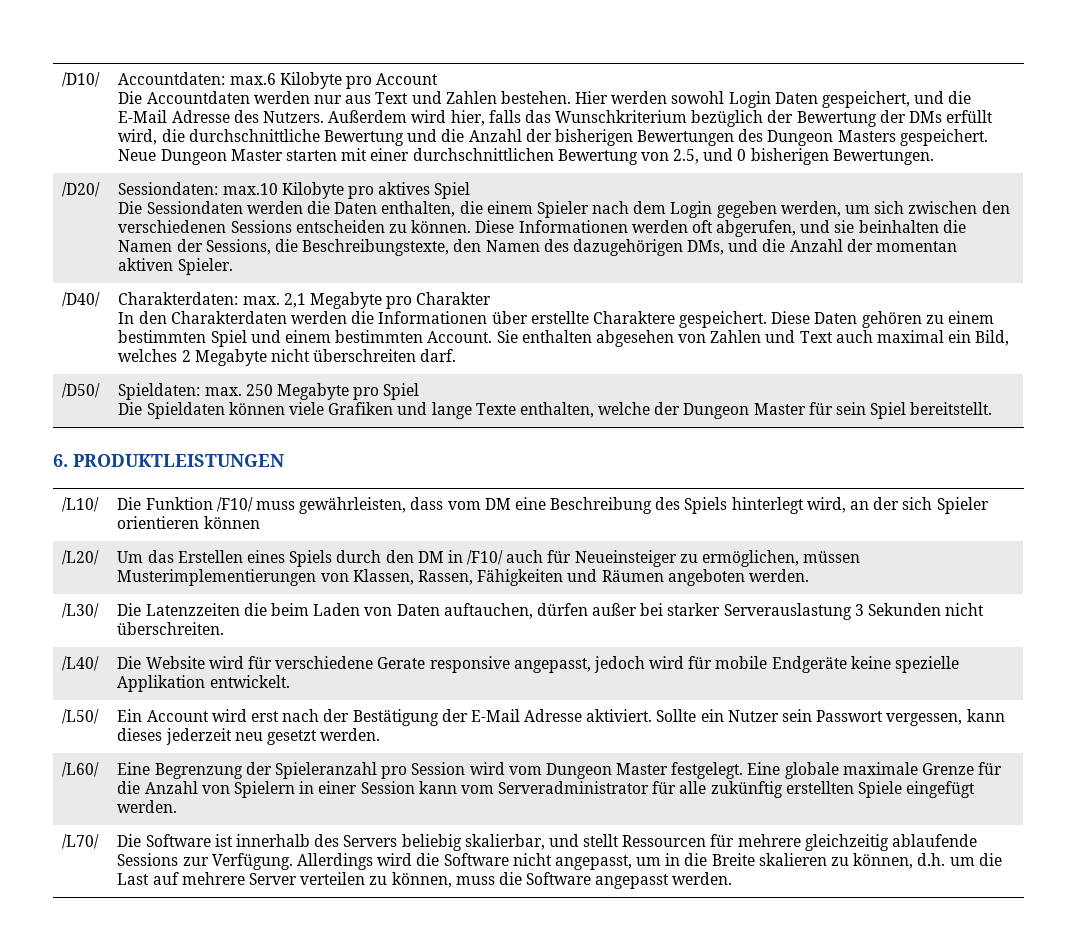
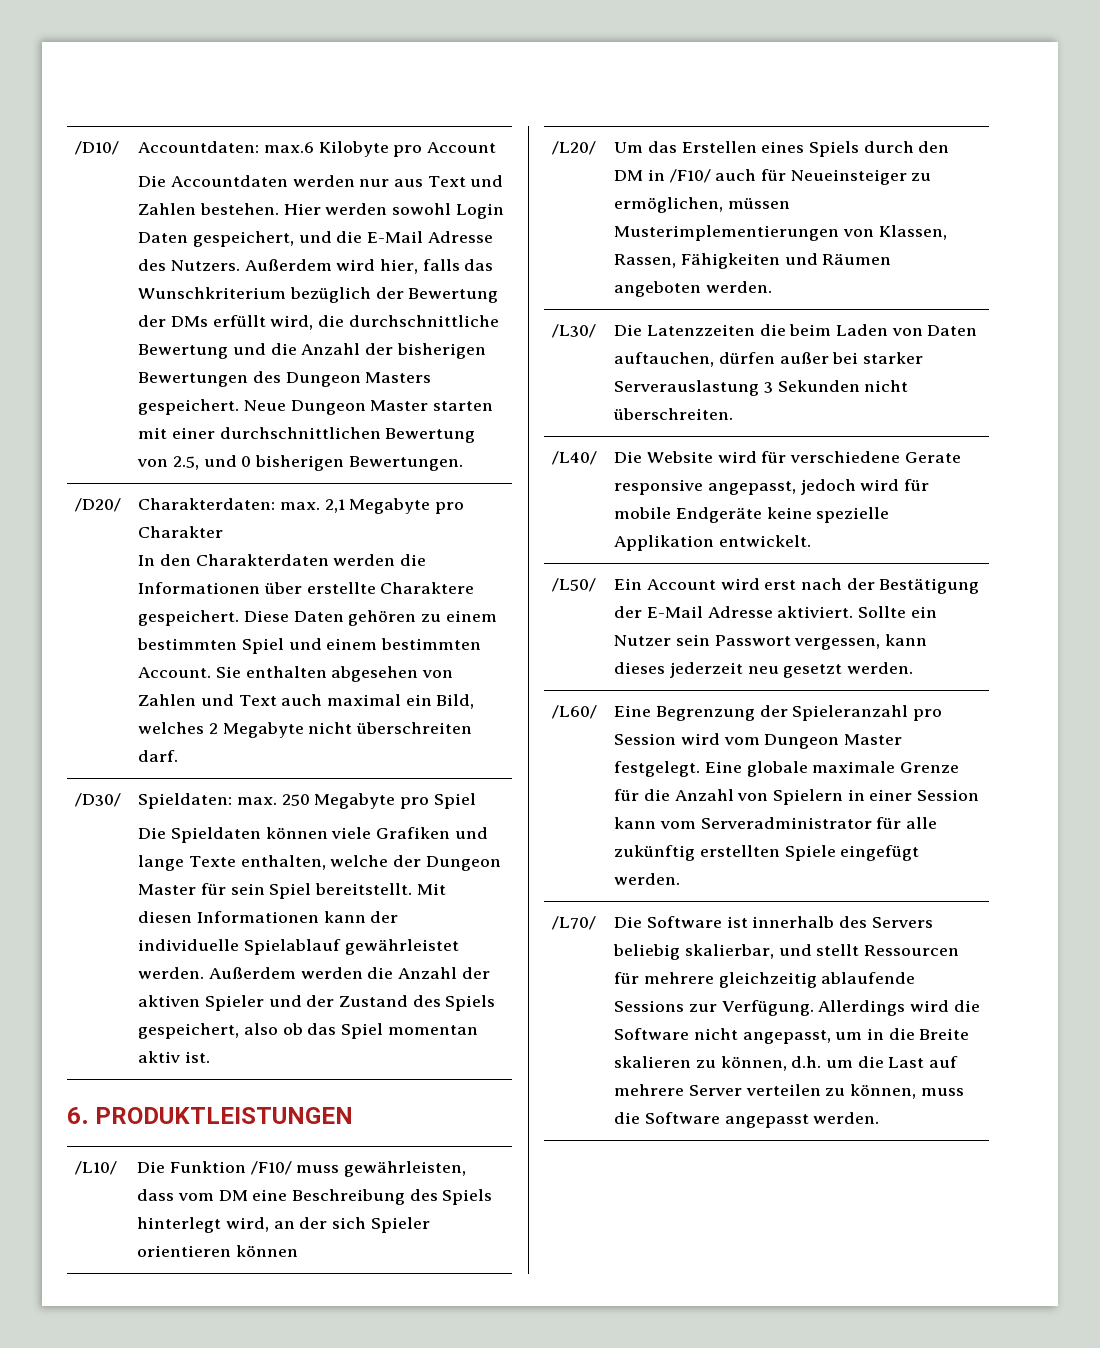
- Sessiondaten: max.10 Kilobyte pro aktives Spiel
- Die Sessiondaten werden die Daten enthalten, die einem Spieler nach dem Login gegeben werden, um sich zwischen den verschiedenen Sessions entscheiden zu können. Diese Informationen werden oft abgerufen, und sie beinhalten die Namen der Sessions, die Beschreibungstexte, den Namen des dazugehörigen DMs, und die Anzahl der momentan aktiven Spieler.
- /D40/
- /D50/
+ /D30/
+ Mit diesen Informationen kann der individuelle Spielablauf gewährleistet werden. Außerdem werden die Anzahl der aktiven Spieler und der Zustand des Spiels gespeichert, also ob das Spiel momentan aktiv ist.

